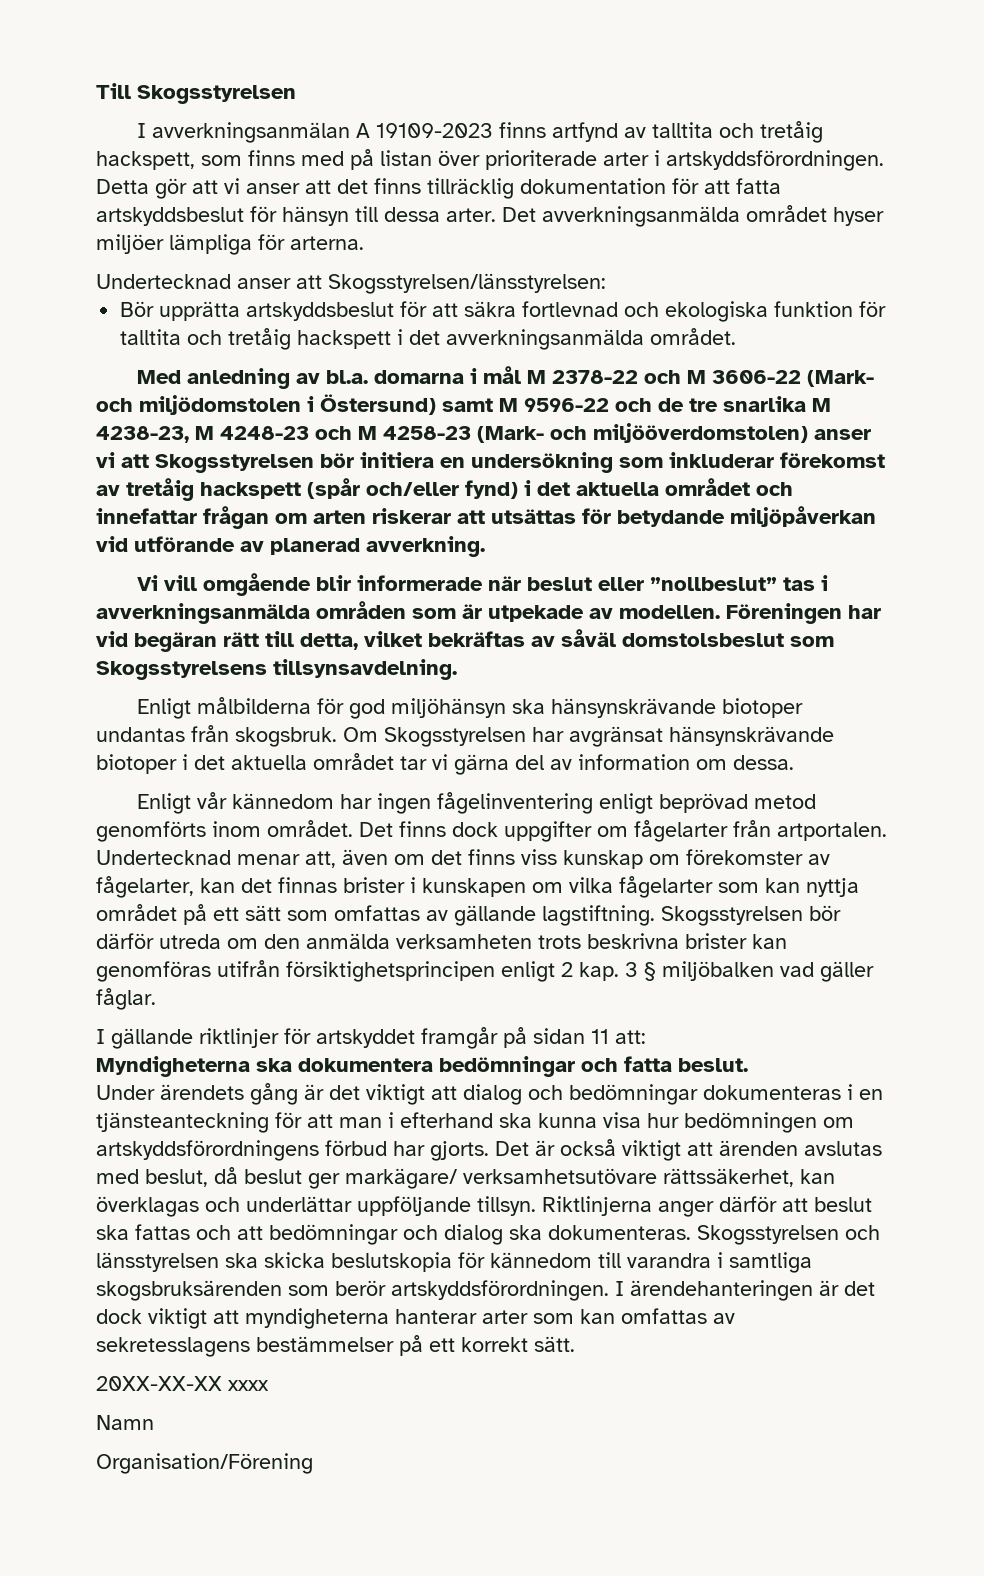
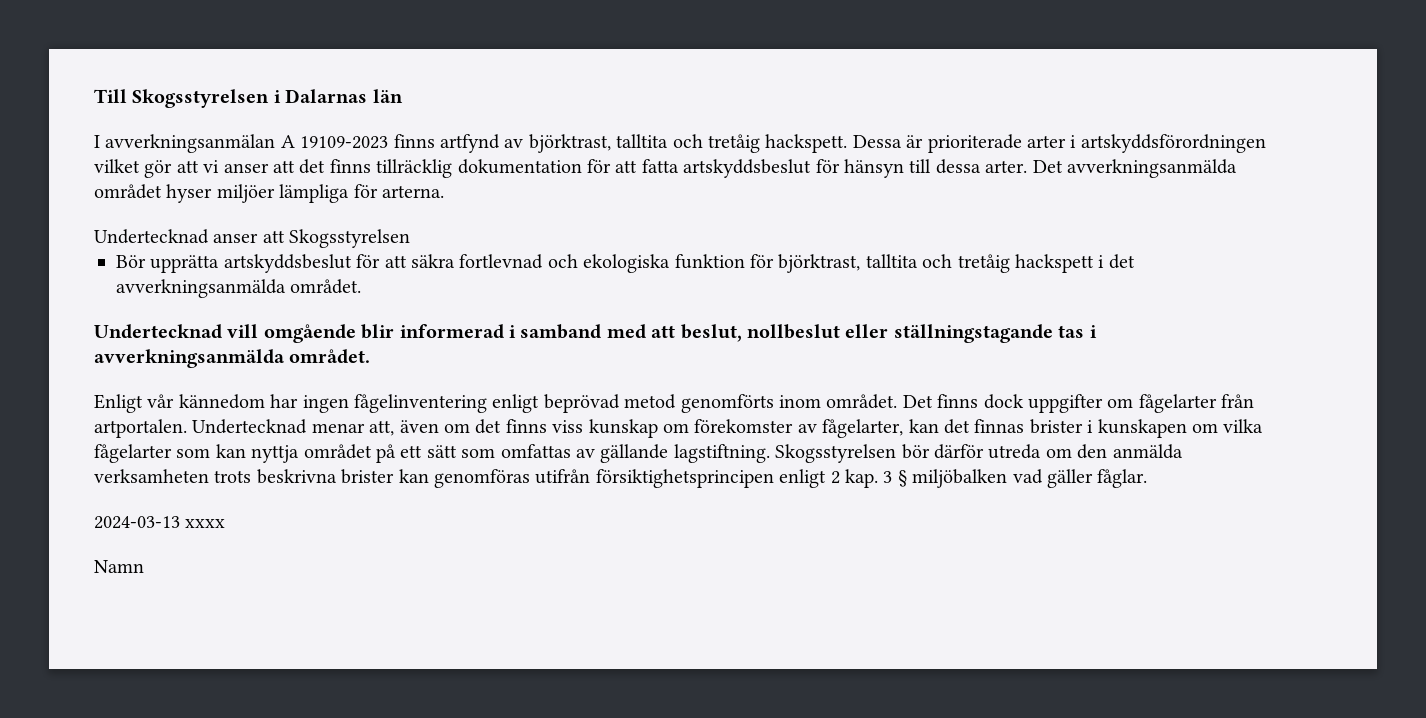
- Till Skogsstyrelsen
+ Till Skogsstyrelsen i Dalarnas län
- I avverkningsanmälan A 19109-2023 finns artfynd av talltita och tretåig hackspett, som finns med på listan över prioriterade arter i artskyddsförordningen. Detta gör att vi anser att det finns tillräcklig dokumentation för att fatta artskyddsbeslut för hänsyn till dessa arter.
+ I avverkningsanmälan A 19109-2023 finns artfynd av björktrast, talltita och tretåig hackspett. Dessa är prioriterade arter i artskyddsförordningen vilket gör att vi anser att det finns tillräcklig dokumentation för att fatta artskyddsbeslut för hänsyn till dessa arter.
- Undertecknad anser att Skogsstyrelsen/länsstyrelsen:
+ Undertecknad anser att Skogsstyrelsen
- Bör upprätta artskyddsbeslut för att säkra fortlevnad och ekologiska funktion för talltita och tretåig hackspett i det avverkningsanmälda området.
+ Bör upprätta artskyddsbeslut för att säkra fortlevnad och ekologiska funktion för björktrast, talltita och tretåig hackspett i det avverkningsanmälda området.
- Med anledning av bl.a. domarna i mål M 2378-22 och M 3606-22 (Mark- och miljödomstolen i Östersund) samt M 9596-22 och de tre snarlika M 4238-23, M 4248-23 och M 4258-23 (Mark- och miljööverdomstolen) anser vi att Skogsstyrelsen bör initiera en undersökning som inkluderar förekomst av tretåig hackspett (spår och/eller fynd) i det aktuella området och innefattar frågan om arten riskerar att utsättas för betydande miljöpåverkan vid utförande av planerad avverkning.
- Vi vill omgående blir informerade när beslut eller ”nollbeslut” tas i avverkningsanmälda områden som är utpekade av modellen. Föreningen har vid begäran rätt till detta, vilket bekräftas av såväl domstolsbeslut som Skogsstyrelsens tillsynsavdelning.
- Enligt målbilderna för god miljöhänsyn ska hänsynskrävande biotoper undantas från skogsbruk. Om Skogsstyrelsen har avgränsat hänsynskrävande biotoper i det aktuella området tar vi gärna del av information om dessa.
+ Undertecknad vill omgående blir informerad i samband med att beslut, nollbeslut eller ställningstagande tas i avverkningsanmälda området.
- I gällande riktlinjer för artskyddet framgår på sidan 11 att:
- Myndigheterna ska dokumentera bedömningar och fatta beslut.
- Under ärendets gång är det viktigt att dialog och bedömningar dokumenteras i en tjänsteanteckning för att man i efterhand ska kunna visa hur bedömningen om artskyddsförordningens förbud har gjorts. Det är också viktigt att ärenden avslutas med beslut, då beslut ger markägare/ verksamhetsutövare rättssäkerhet, kan överklagas och underlättar uppföljande tillsyn. Riktlinjerna anger därför att beslut ska fattas och att bedömningar och dialog ska dokumenteras. Skogsstyrelsen och länsstyrelsen ska skicka beslutskopia för kännedom till varandra i samtliga skogsbruksärenden som berör artskyddsförordningen. I ärendehanteringen är det dock viktigt att myndigheterna hanterar arter som kan omfattas av sekretesslagens bestämmelser på ett korrekt sätt.
- 20XX-XX-XX xxxx
+ 2024-03-13 xxxx
- Organisation/Förening

